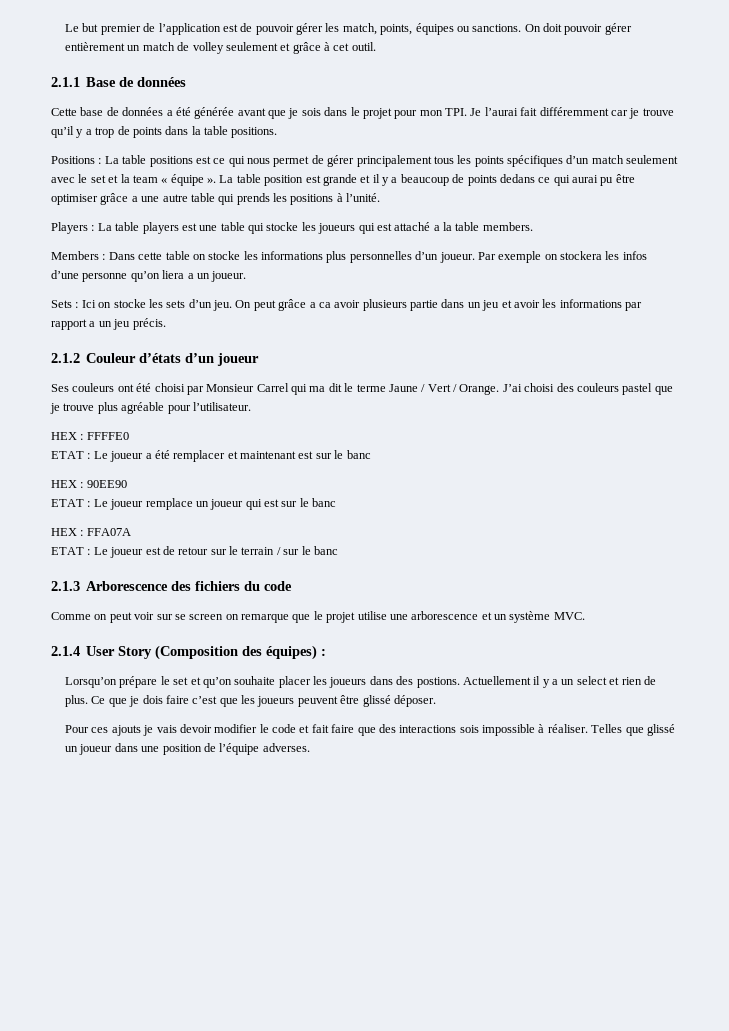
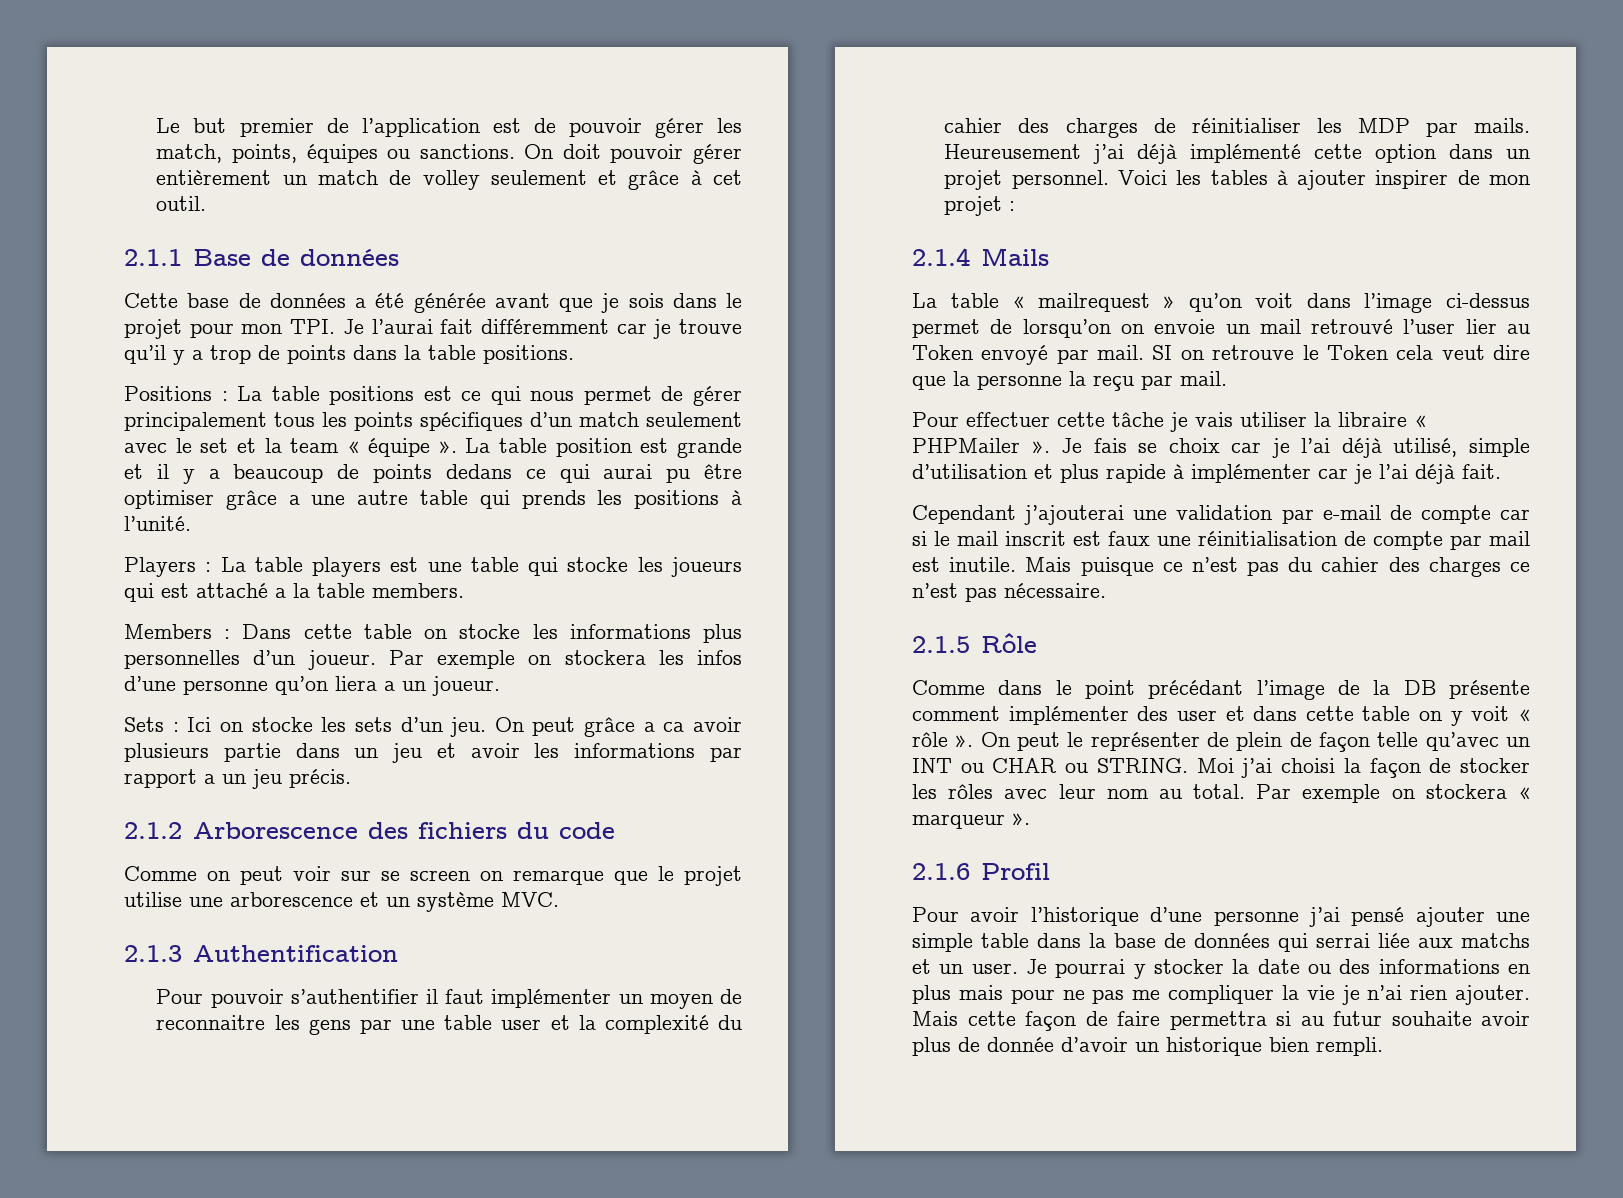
- 2.1.2 Couleur d’états d’un joueur
- Ses couleurs ont été choisi par Monsieur Carrel qui ma dit le terme Jaune / Vert / Orange. J’ai choisi des couleurs pastel que je trouve plus agréable pour l’utilisateur.
- HEX : FFFFE0
- ETAT : Le joueur a été remplacer et maintenant est sur le banc
- HEX : 90EE90
- ETAT : Le joueur remplace un joueur qui est sur le banc
- HEX : FFA07A
- ETAT : Le joueur est de retour sur le terrain / sur le banc
- 2.1.3 Arborescence des fichiers du code
+ 2.1.2 Arborescence des fichiers du code
- 2.1.4 User Story (Composition des équipes) :
- Lorsqu’on prépare le set et qu’on souhaite placer les joueurs dans des postions. Actuellement il y a un select et rien de plus. Ce que je dois faire c’est que les joueurs peuvent être glissé déposer.
- Pour ces ajouts je vais devoir modifier le code et fait faire que des interactions sois impossible à réaliser. Telles que glissé un joueur dans une position de l’équipe adverses.
+ 2.1.3 Authentification
+ Pour pouvoir s’authentifier il faut implémenter un moyen de reconnaitre les gens par une table user et la complexité du cahier des charges de réinitialiser les MDP par mails. Heureusement j’ai déjà implémenté cette option dans un projet personnel. Voici les tables à ajouter inspirer de mon projet :
+ 2.1.4 Mails
+ La table « mailrequest » qu’on voit dans l’image ci-dessus permet de lorsqu’on on envoie un mail retrouvé l’user lier au Token envoyé par mail. SI on retrouve le Token cela veut dire que la personne la reçu par mail.
+ Pour effectuer cette tâche je vais utiliser la libraire « PHPMailer ». Je fais se choix car je l’ai déjà utilisé, simple d’utilisation et plus rapide à implémenter car je l’ai déjà fait.
+ Cependant j’ajouterai une validation par e-mail de compte car si le mail inscrit est faux une réinitialisation de compte par mail est inutile. Mais puisque ce n’est pas du cahier des charges ce n’est pas nécessaire.
+ 2.1.5 Rôle
+ Comme dans le point précédant l’image de la DB présente comment implémenter des user et dans cette table on y voit « rôle ». On peut le représenter de plein de façon telle qu’avec un INT ou CHAR ou STRING. Moi j’ai choisi la façon de stocker les rôles avec leur nom au total. Par exemple on stockera « marqueur ».
+ 2.1.6 Profil
+ Pour avoir l’historique d’une personne j’ai pensé ajouter une simple table dans la base de données qui serrai liée aux matchs et un user. Je pourrai y stocker la date ou des informations en plus mais pour ne pas me compliquer la vie je n’ai rien ajouter. Mais cette façon de faire permettra si au futur souhaite avoir plus de donnée d’avoir un historique bien rempli.

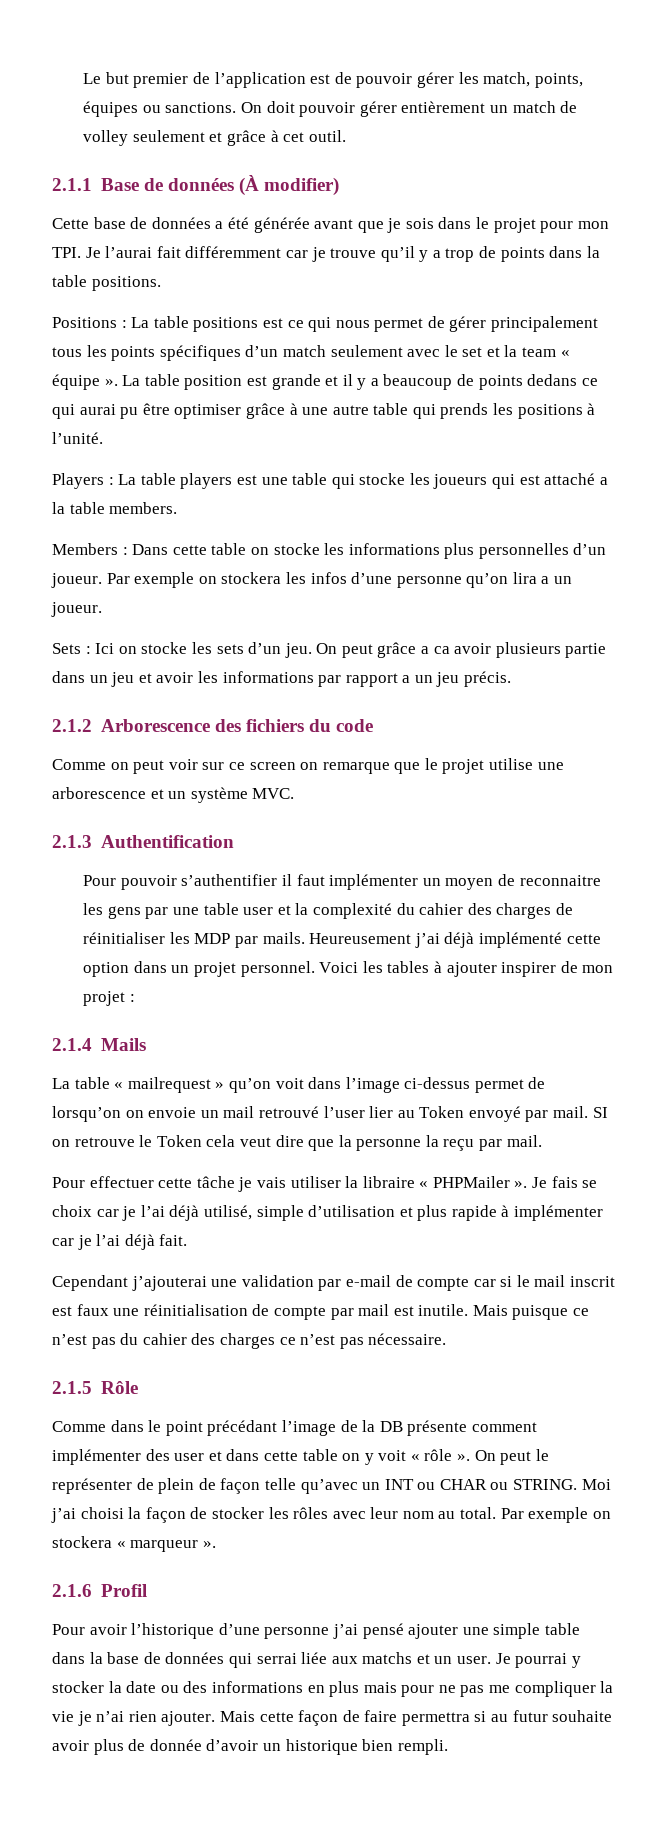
- 2.1.1 Base de données
+ 2.1.1 Base de données (À modifier)
- La table position est grande et il y a beaucoup de points dedans ce qui aurai pu être optimiser grâce a une autre table qui prends les positions à l’unité.
+ La table position est grande et il y a beaucoup de points dedans ce qui aurai pu être optimiser grâce à une autre table qui prends les positions à l’unité.
- Par exemple on stockera les infos d’une personne qu’on liera a un joueur.
+ Par exemple on stockera les infos d’une personne qu’on lira a un joueur.
- Comme on peut voir sur se screen on remarque que le projet utilise une arborescence et un système MVC.
+ Comme on peut voir sur ce screen on remarque que le projet utilise une arborescence et un système MVC.

